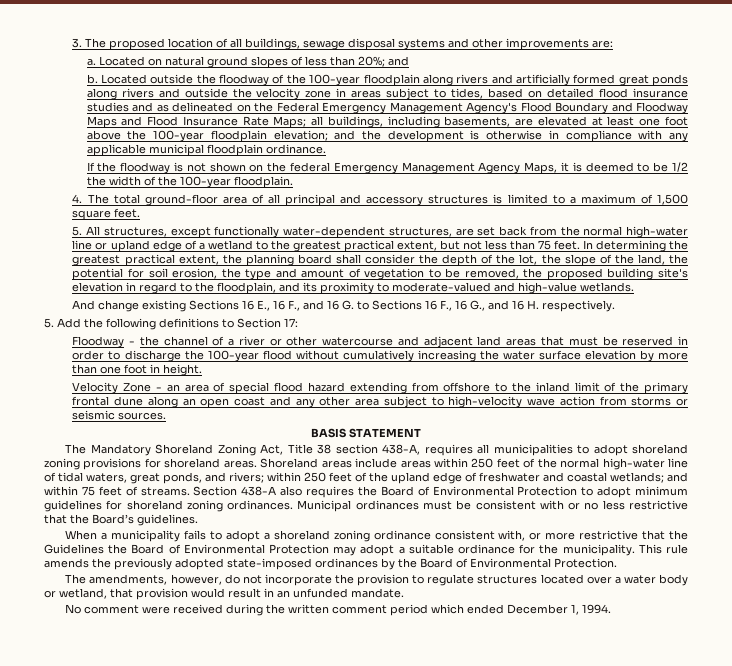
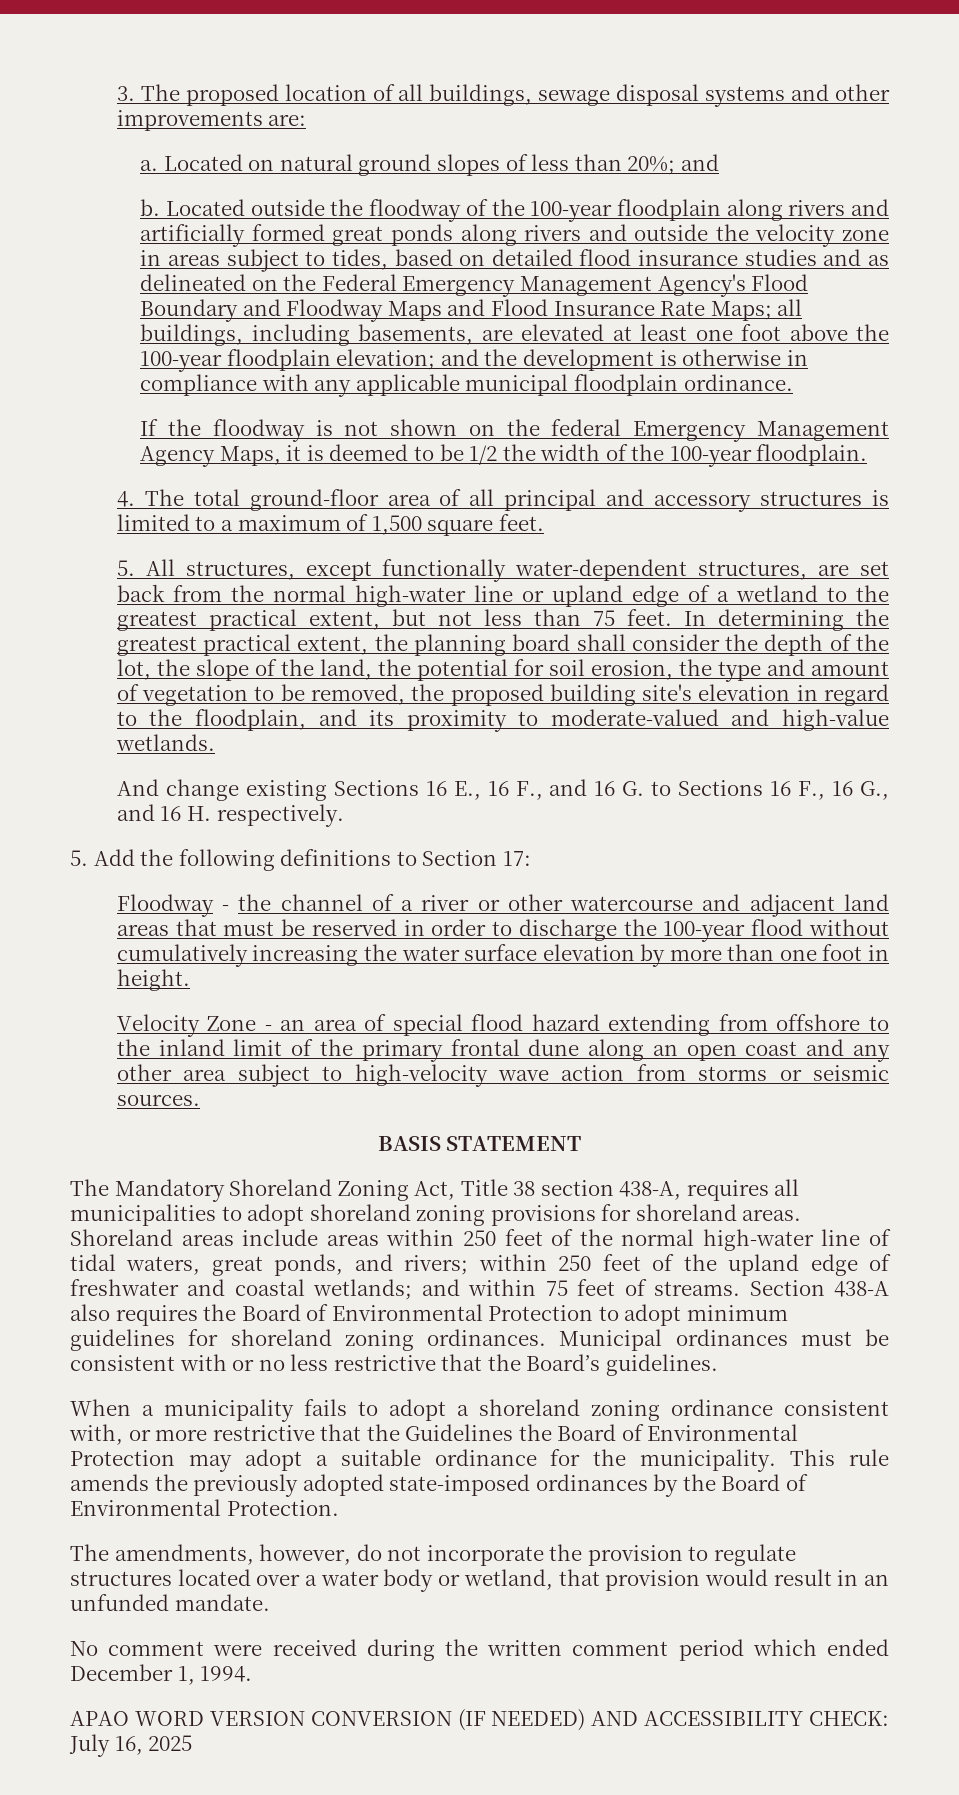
+ APAO WORD VERSION CONVERSION (IF NEEDED) AND ACCESSIBILITY CHECK: July 16, 2025

